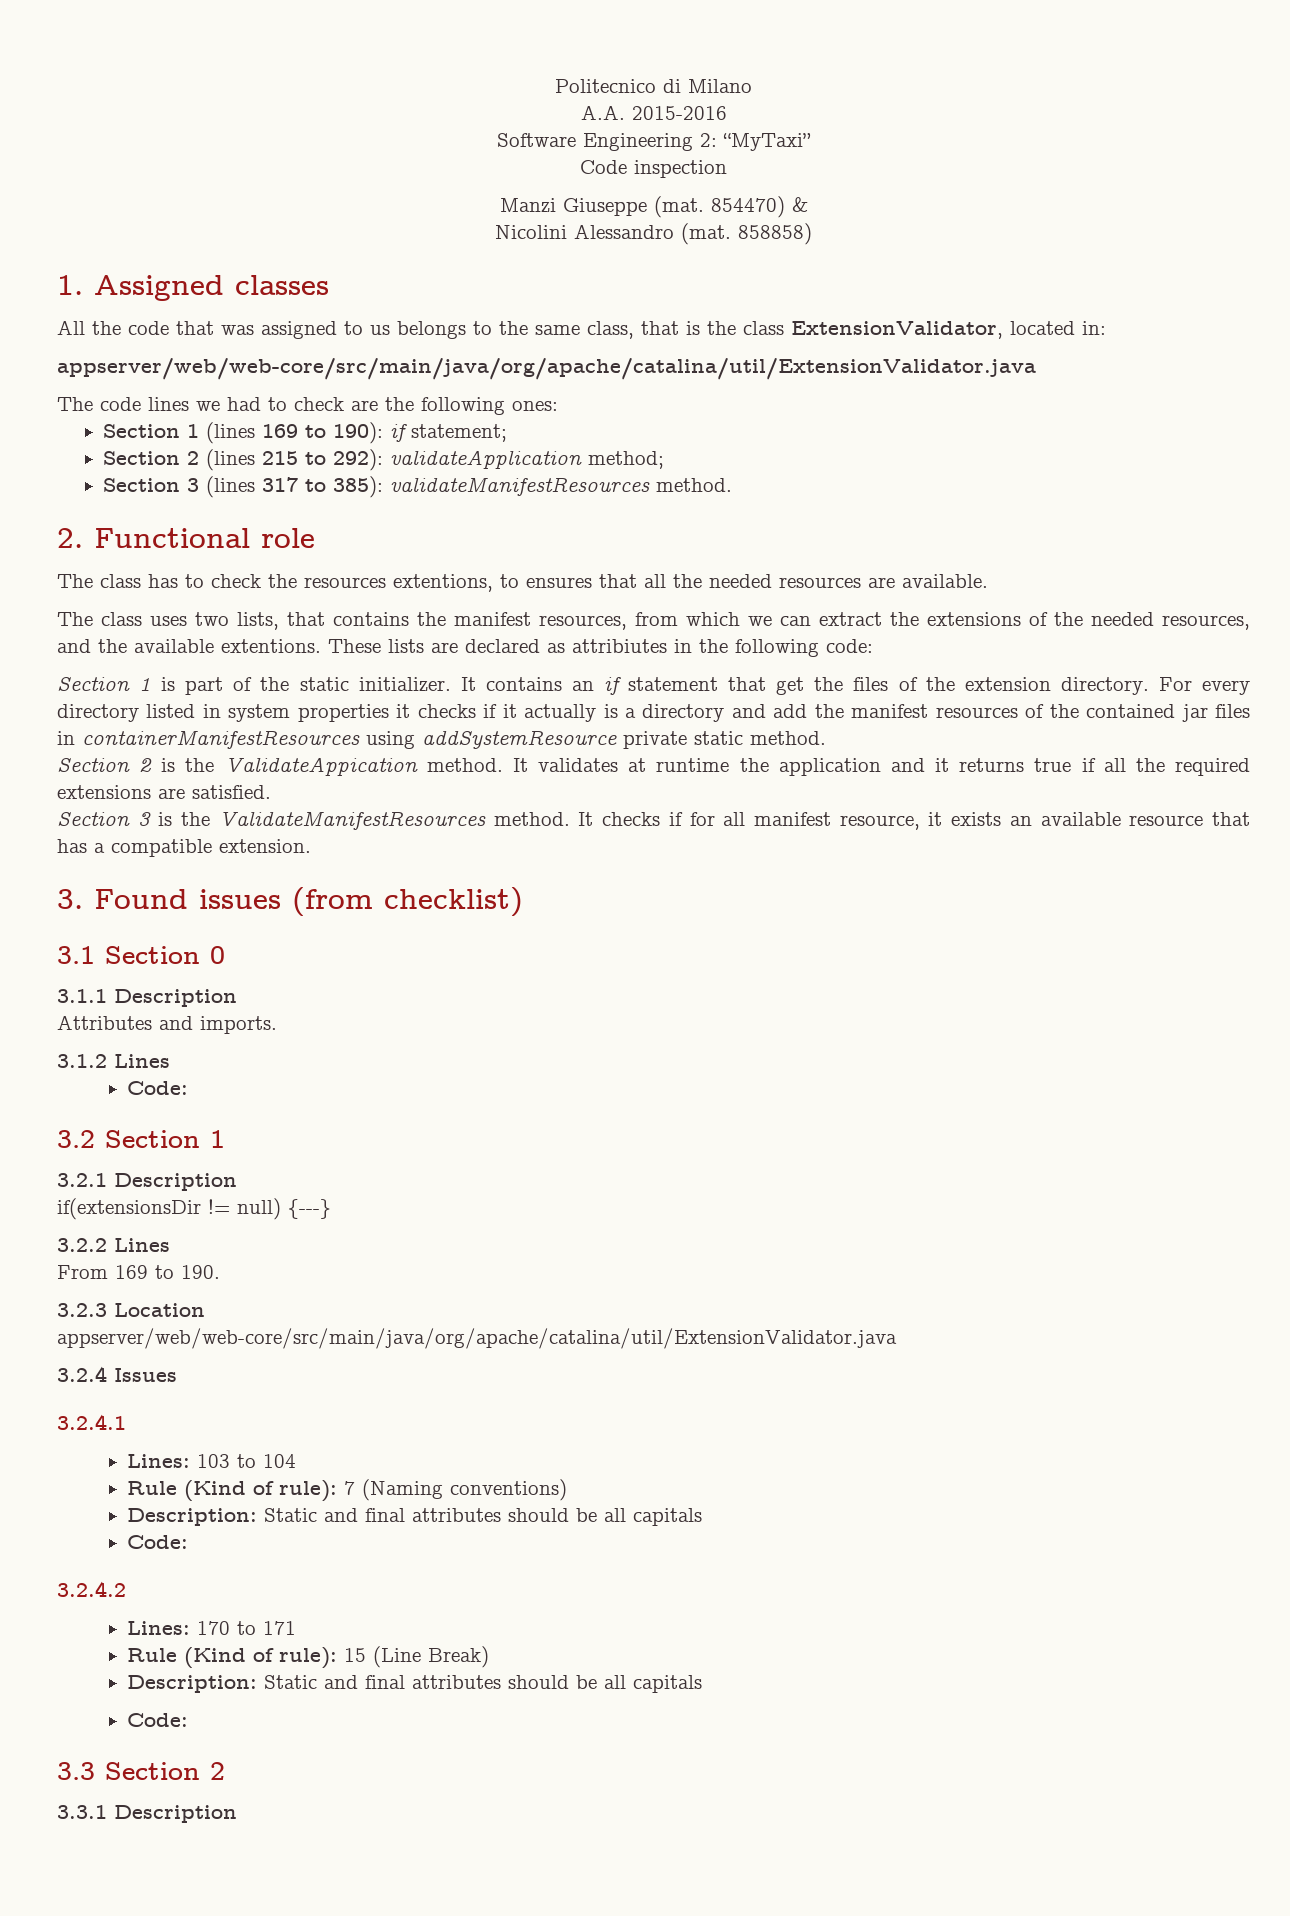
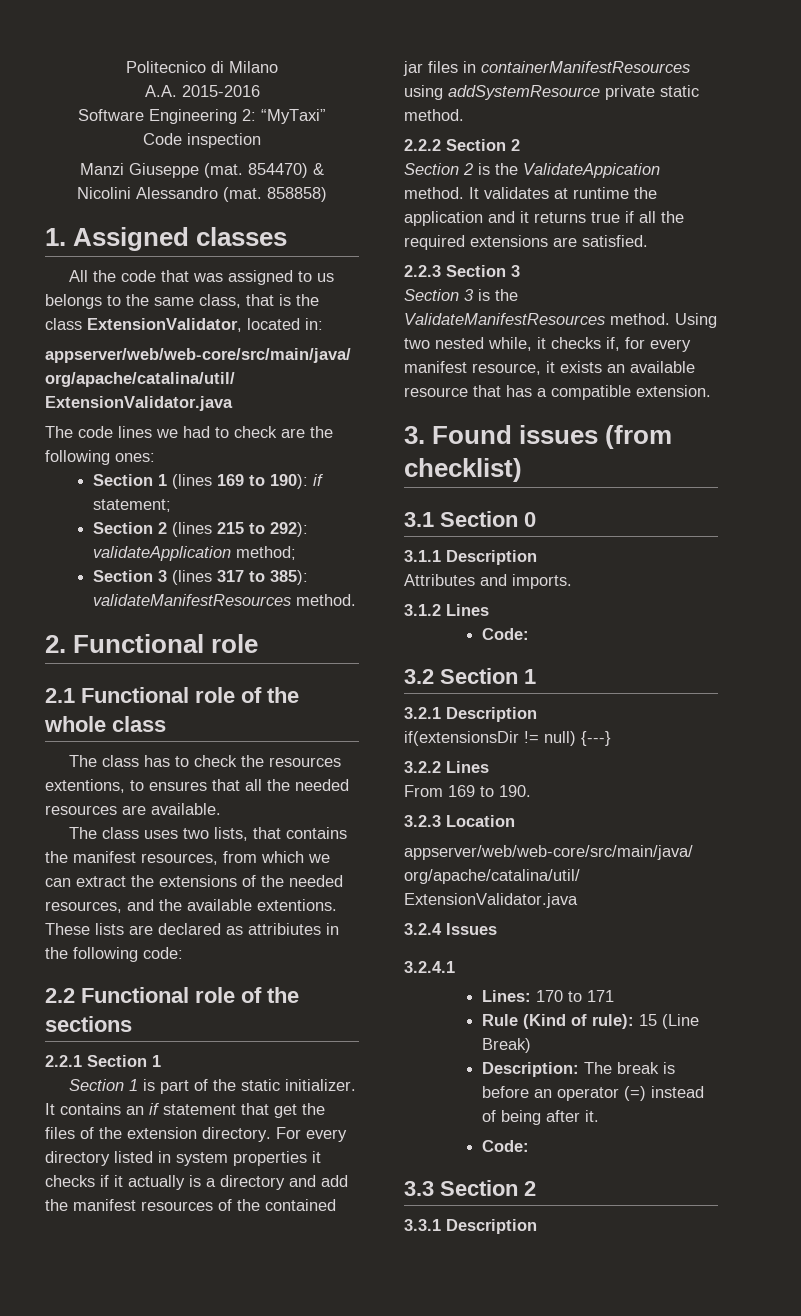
+ 2.1 Functional role of the whole class
+ 2.2 Functional role of the sections
+ 2.2.1 Section 1
+ 2.2.2 Section 2
+ 2.2.3 Section 3
- It checks if for all manifest resource, it exists an available resource that has a compatible extension.
+ Using two nested while, it checks if, for every manifest resource, it exists an available resource that has a compatible extension.
- Lines: 103 to 104
- Rule (Kind of rule): 7 (Naming conventions)
- Description: Static and final attributes should be all capitals
- Code:
- 3.2.4.2
  Rule (Kind of rule): 15 (Line Break)
- Description: Static and final attributes should be all capitals
+ Description: The break is before an operator (=) instead of being after it.

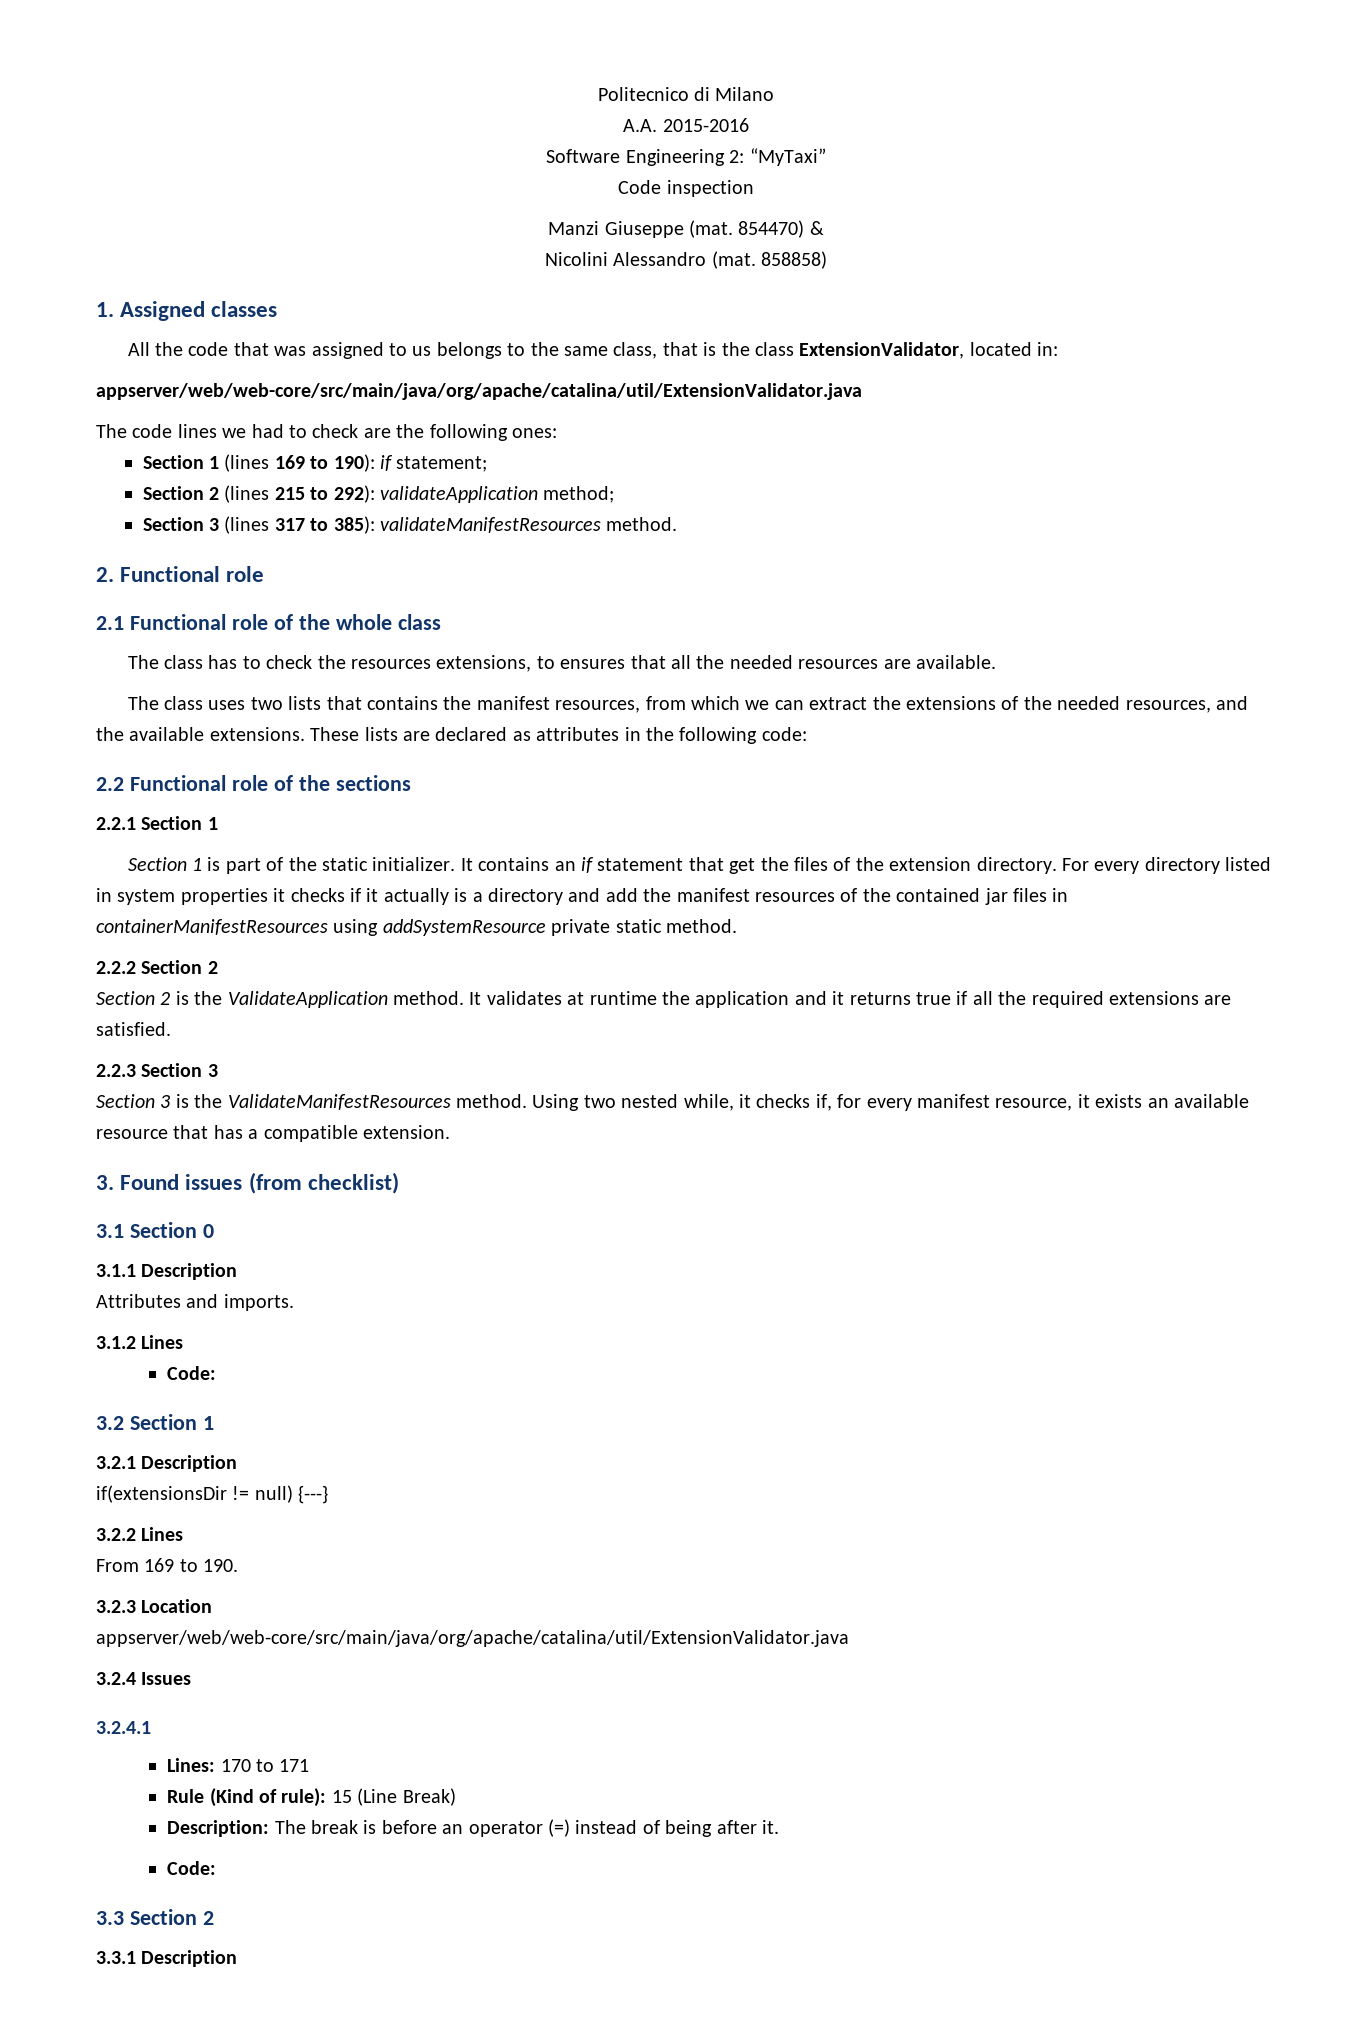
- The class has to check the resources extentions, to ensures that all the needed resources are available.
+ The class has to check the resources extensions, to ensures that all the needed resources are available.
- The class uses two lists, that contains the manifest resources, from which we can extract the extensions of the needed resources, and the available extentions.
+ The class uses two lists that contains the manifest resources, from which we can extract the extensions of the needed resources, and the available extensions.
- These lists are declared as attribiutes in the following code:
+ These lists are declared as attributes in the following code:
- Section 2 is the ValidateAppication method.
+ Section 2 is the ValidateApplication method.

